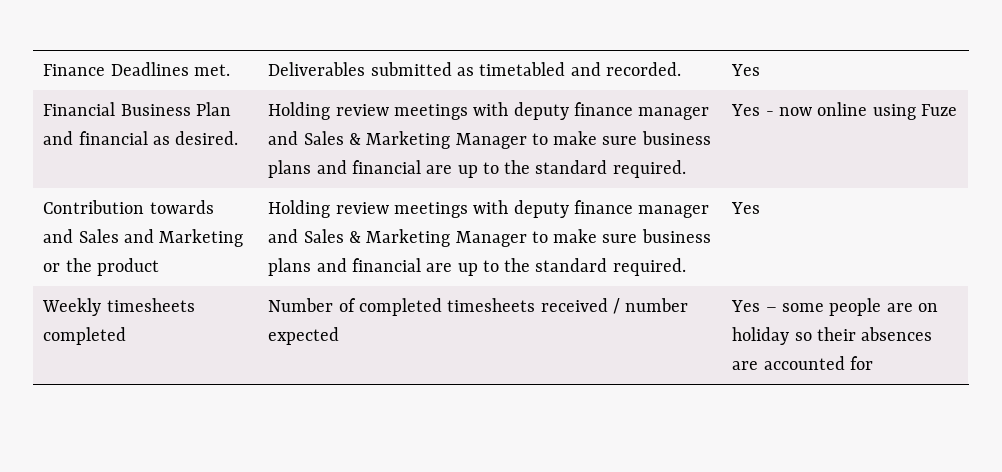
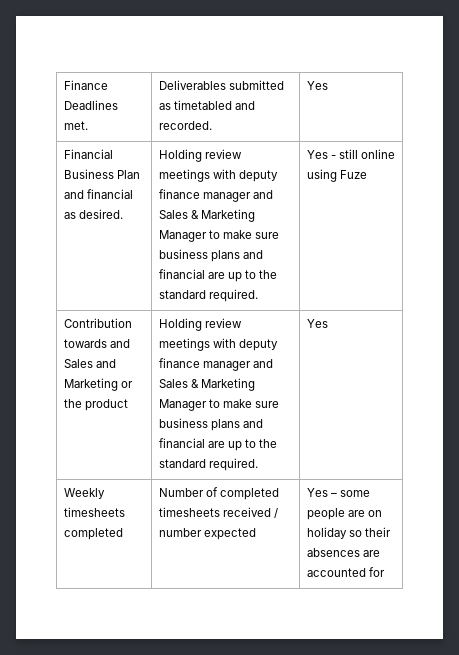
- Financial Business Plan and financial as desired. | Holding review meetings with deputy finance manager and Sales & Marketing Manager to make sure business plans and financial are up to the standard required. | Yes - now online using Fuze
+ Financial Business Plan and financial as desired. | Holding review meetings with deputy finance manager and Sales & Marketing Manager to make sure business plans and financial are up to the standard required. | Yes - still online using Fuze

